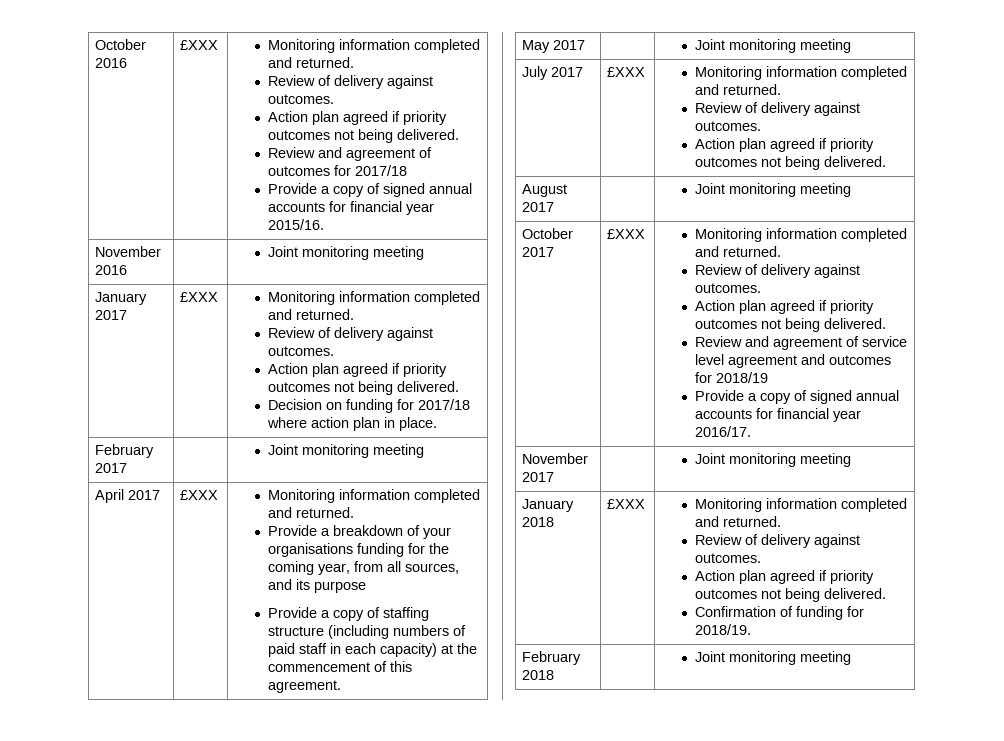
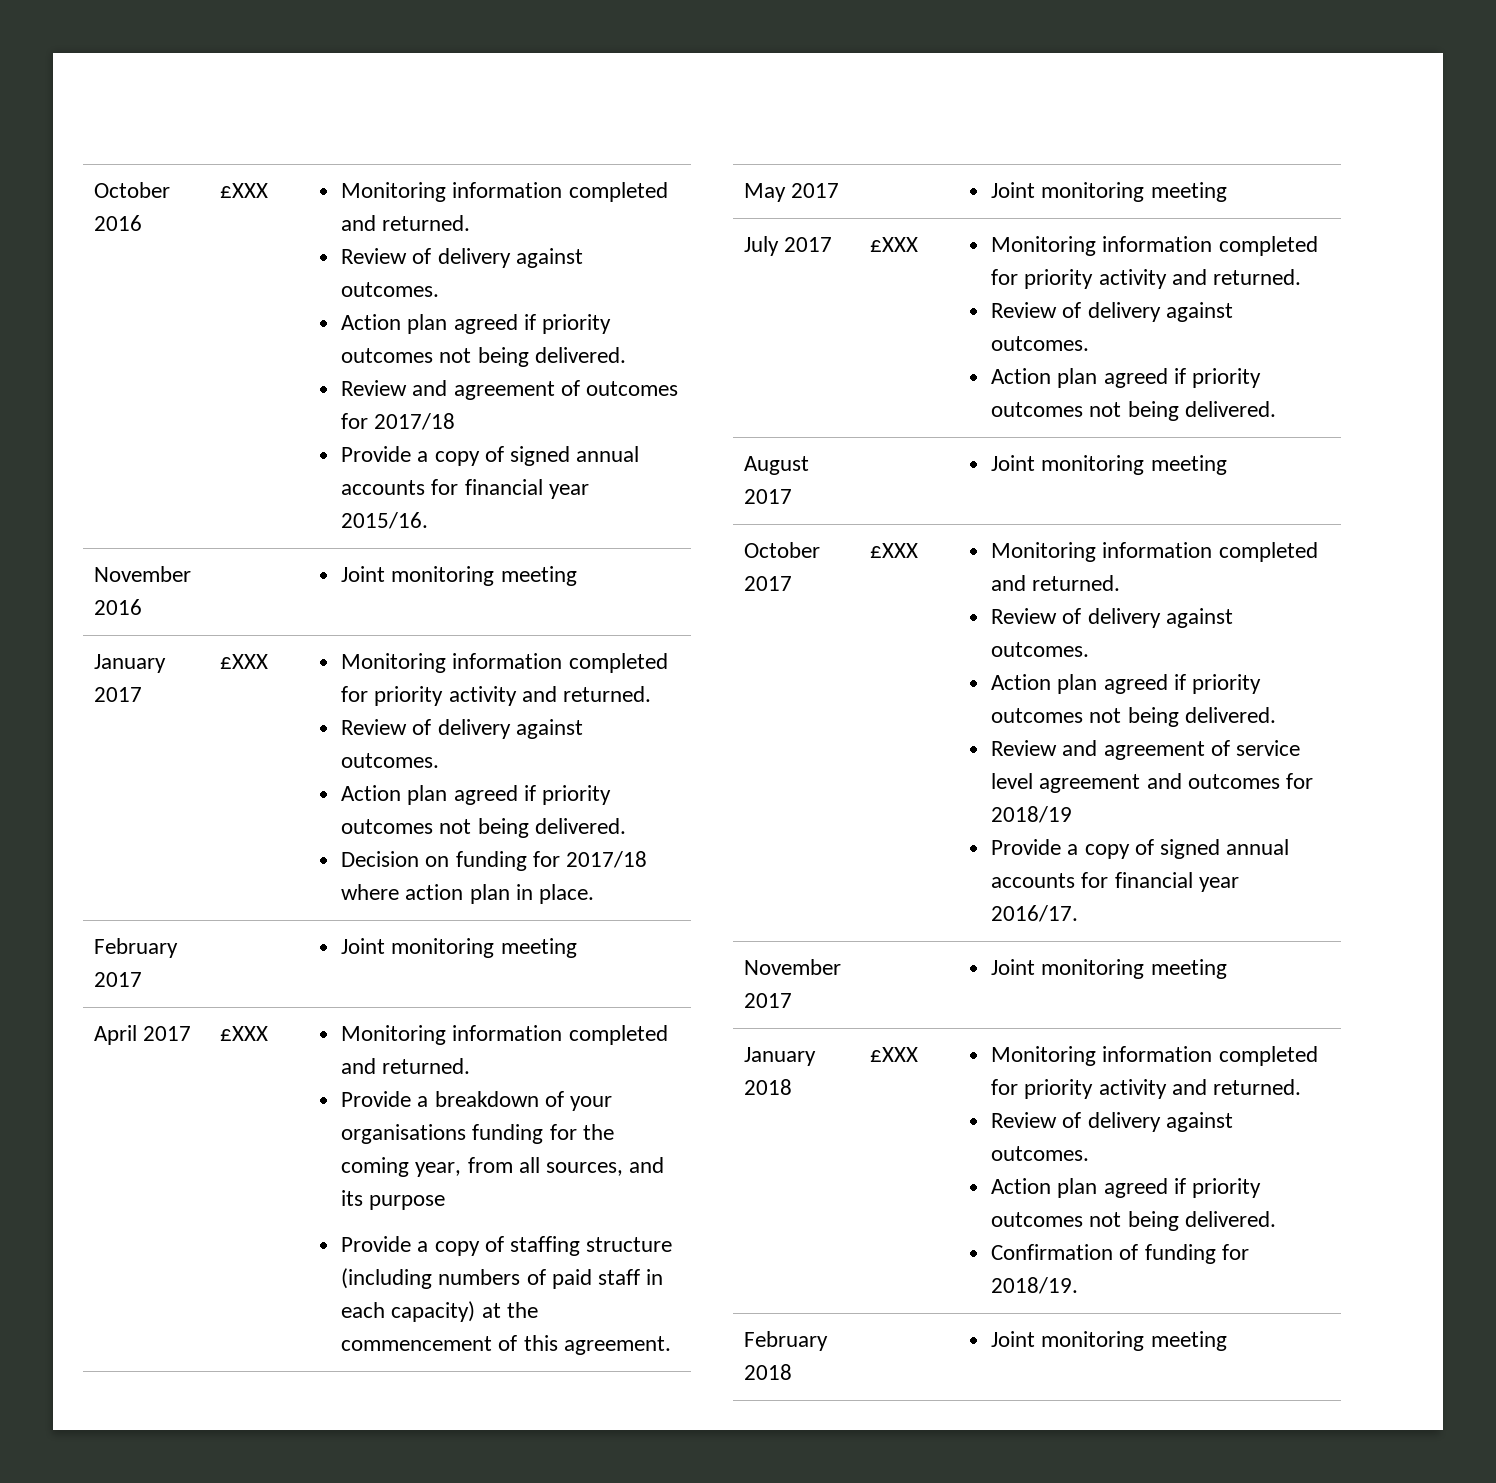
- January 2017 | £XXX | Monitoring information completed and returned.
+ January 2017 | £XXX | Monitoring information completed for priority activity and returned.
- July 2017 | £XXX | Monitoring information completed and returned.
+ July 2017 | £XXX | Monitoring information completed for priority activity and returned.
- January 2018 | £XXX | Monitoring information completed and returned.
+ January 2018 | £XXX | Monitoring information completed for priority activity and returned.

